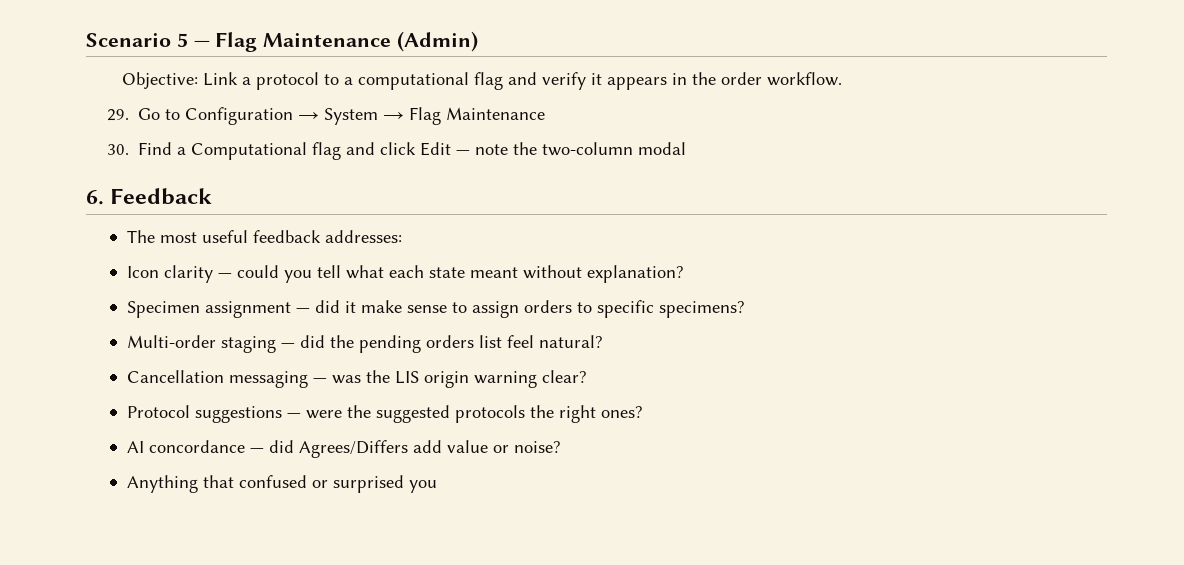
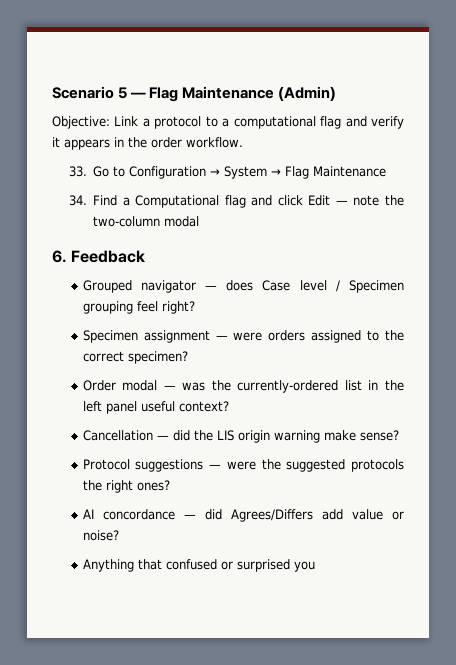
- 29. Go to Configuration → System → Flag Maintenance
+ 33. Go to Configuration → System → Flag Maintenance
- 30. Find a Computational flag and click Edit — note the two-column modal
+ 34. Find a Computational flag and click Edit — note the two-column modal
- The most useful feedback addresses:
- Icon clarity — could you tell what each state meant without explanation?
- Specimen assignment — did it make sense to assign orders to specific specimens?
- Multi-order staging — did the pending orders list feel natural?
- Cancellation messaging — was the LIS origin warning clear?
+ Grouped navigator — does Case level / Specimen grouping feel right?
+ Specimen assignment — were orders assigned to the correct specimen?
+ Order modal — was the currently-ordered list in the left panel useful context?
+ Cancellation — did the LIS origin warning make sense?

